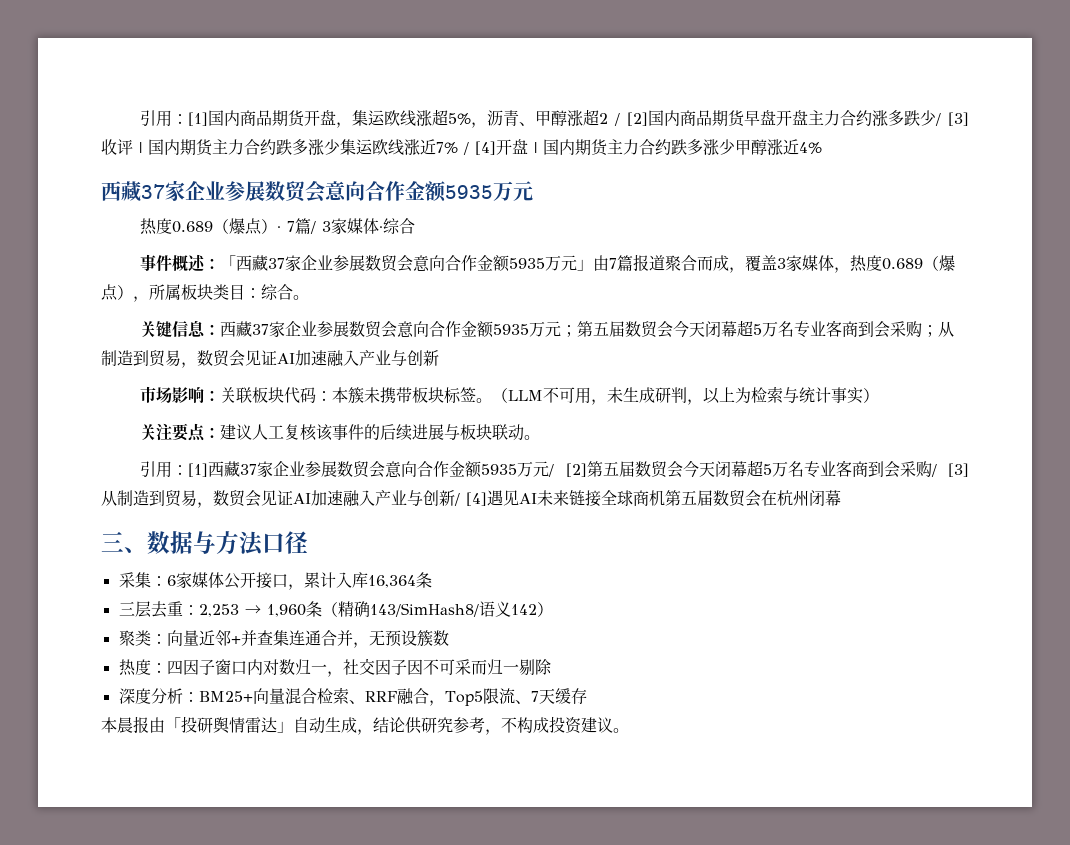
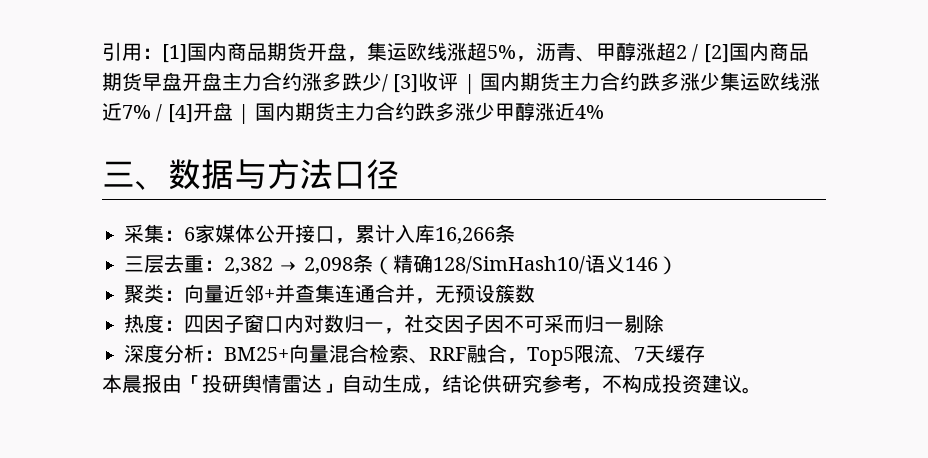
  引用：[1]国内商品期货开盘，集运欧线涨超5%，沥青、甲醇涨超2 / [2]国内商品期货早盘开盘主力合约涨多跌少/ [3]收评 | 国内期货主力合约跌多涨少集运欧线涨近7% / [4]开盘 | 国内期货主力合约跌多涨少甲醇涨近4%
- 西藏37家企业参展数贸会意向合作金额5935万元
- 热度0.689（爆点）· 7篇/ 3家媒体·综合
- 事件概述：「西藏37家企业参展数贸会意向合作金额5935万元」由7篇报道聚合而成，覆盖3家媒体，热度0.689（爆点），所属板块类目：综合。
- 关键信息：西藏37家企业参展数贸会意向合作金额5935万元；第五届数贸会今天闭幕超5万名专业客商到会采购；从制造到贸易，数贸会见证AI加速融入产业与创新
- 市场影响：关联板块代码：本簇未携带板块标签。（LLM不可用，未生成研判，以上为检索与统计事实）
- 关注要点：建议人工复核该事件的后续进展与板块联动。
- 引用：[1]西藏37家企业参展数贸会意向合作金额5935万元/ [2]第五届数贸会今天闭幕超5万名专业客商到会采购/ [3]从制造到贸易，数贸会见证AI加速融入产业与创新/ [4]遇见AI未来链接全球商机第五届数贸会在杭州闭幕
- 采集：6家媒体公开接口，累计入库16,364条
+ 采集：6家媒体公开接口，累计入库16,266条
- 三层去重：2,253 → 1,960条（精确143/SimHash8/语义142）
+ 三层去重：2,382 → 2,098条（精确128/SimHash10/语义146）

